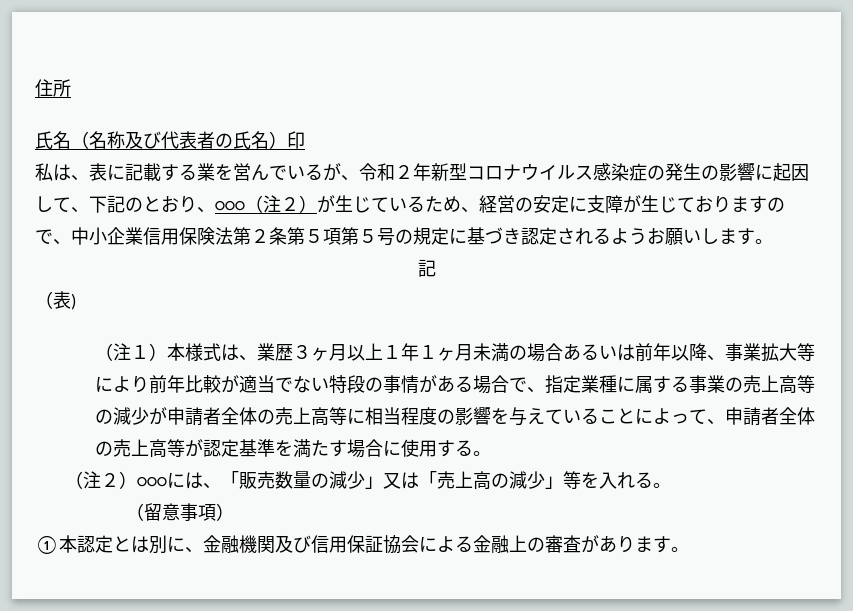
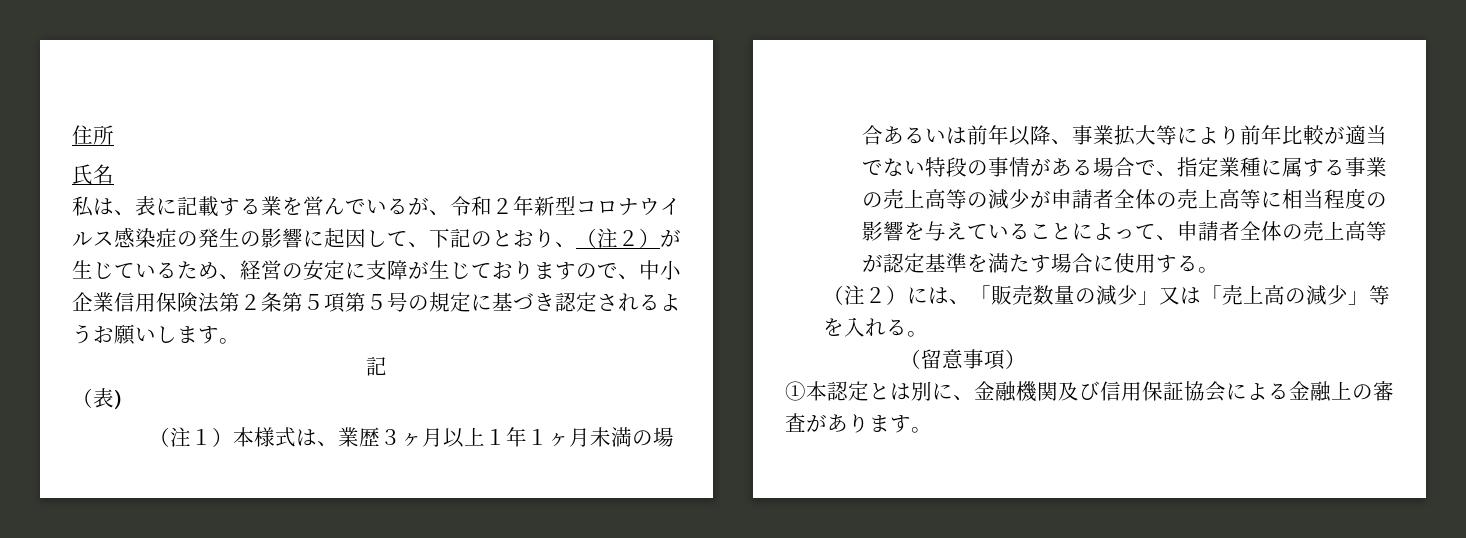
- 氏名（名称及び代表者の氏名）印
+ 氏名
- 私は、表に記載する業を営んでいるが、令和２年新型コロナウイルス感染症の発生の影響に起因して、下記のとおり、○○○（注２）が生じているため、経営の安定に支障が生じておりますので、中小企業信用保険法第２条第５項第５号の規定に基づき認定されるようお願いします。
+ 私は、表に記載する業を営んでいるが、令和２年新型コロナウイルス感染症の発生の影響に起因して、下記のとおり、（注２）が生じているため、経営の安定に支障が生じておりますので、中小企業信用保険法第２条第５項第５号の規定に基づき認定されるようお願いします。
- （注２）○○○には、「販売数量の減少」又は「売上高の減少」等を入れる。
+ （注２）には、「販売数量の減少」又は「売上高の減少」等を入れる。

